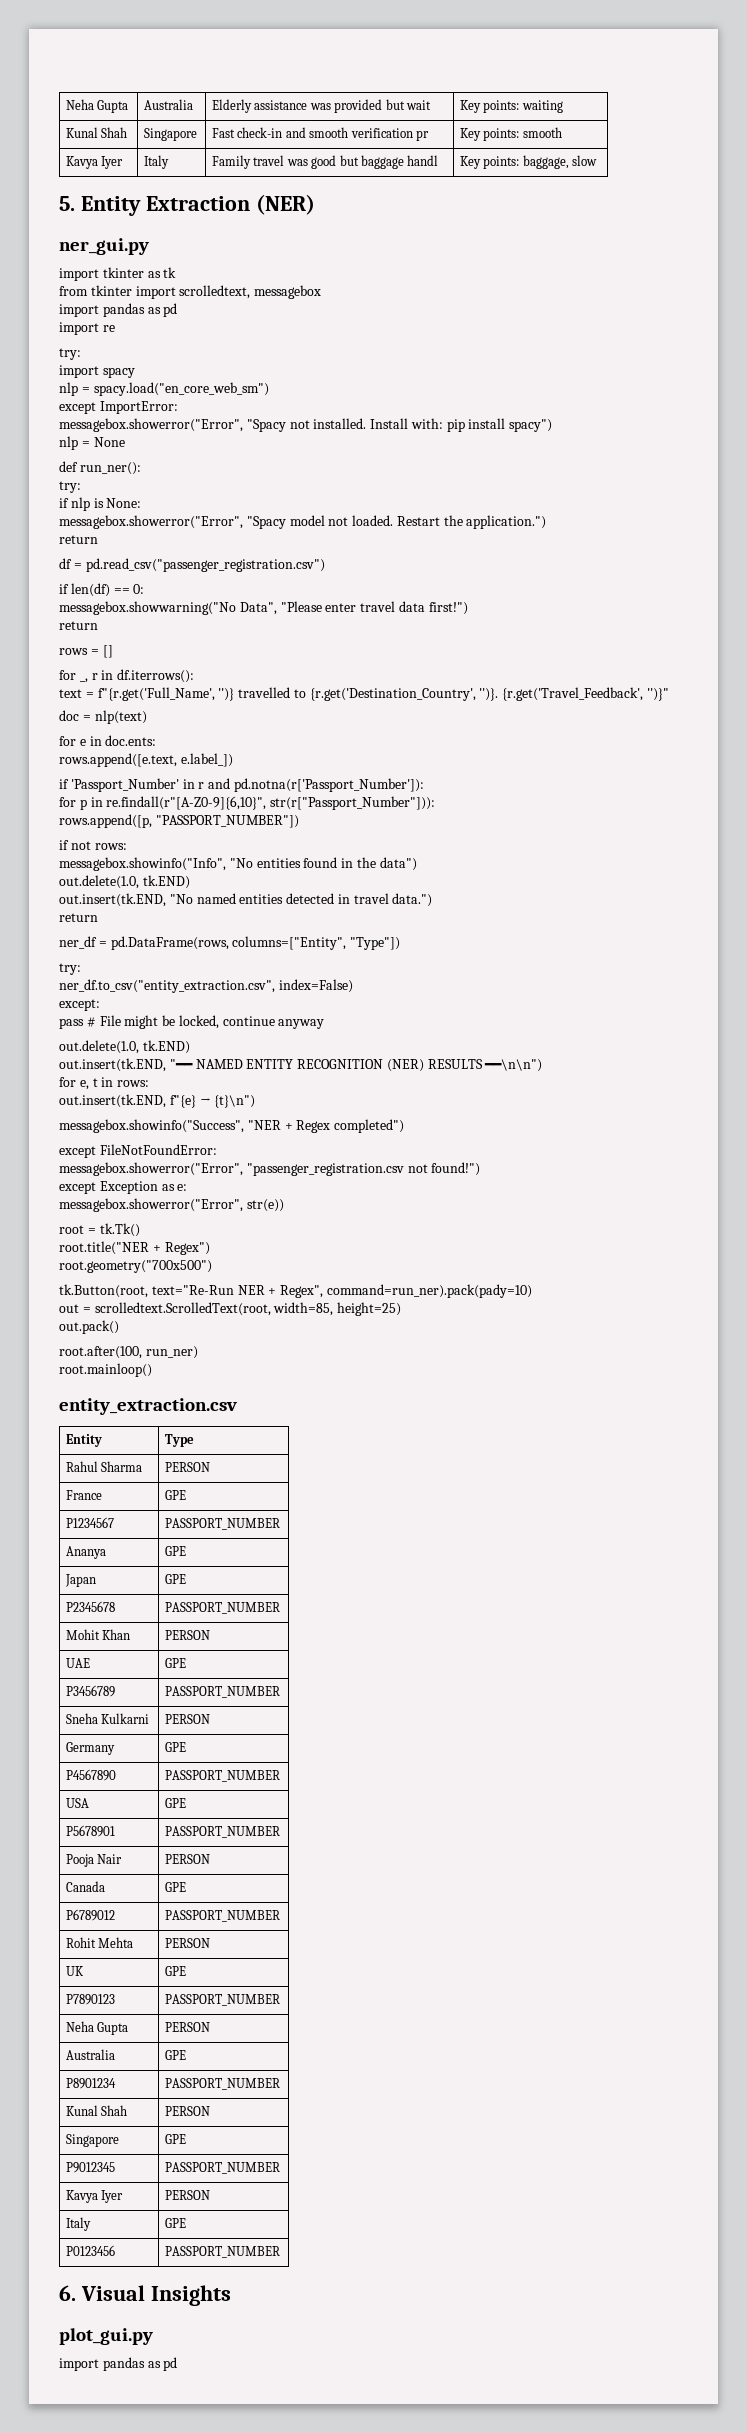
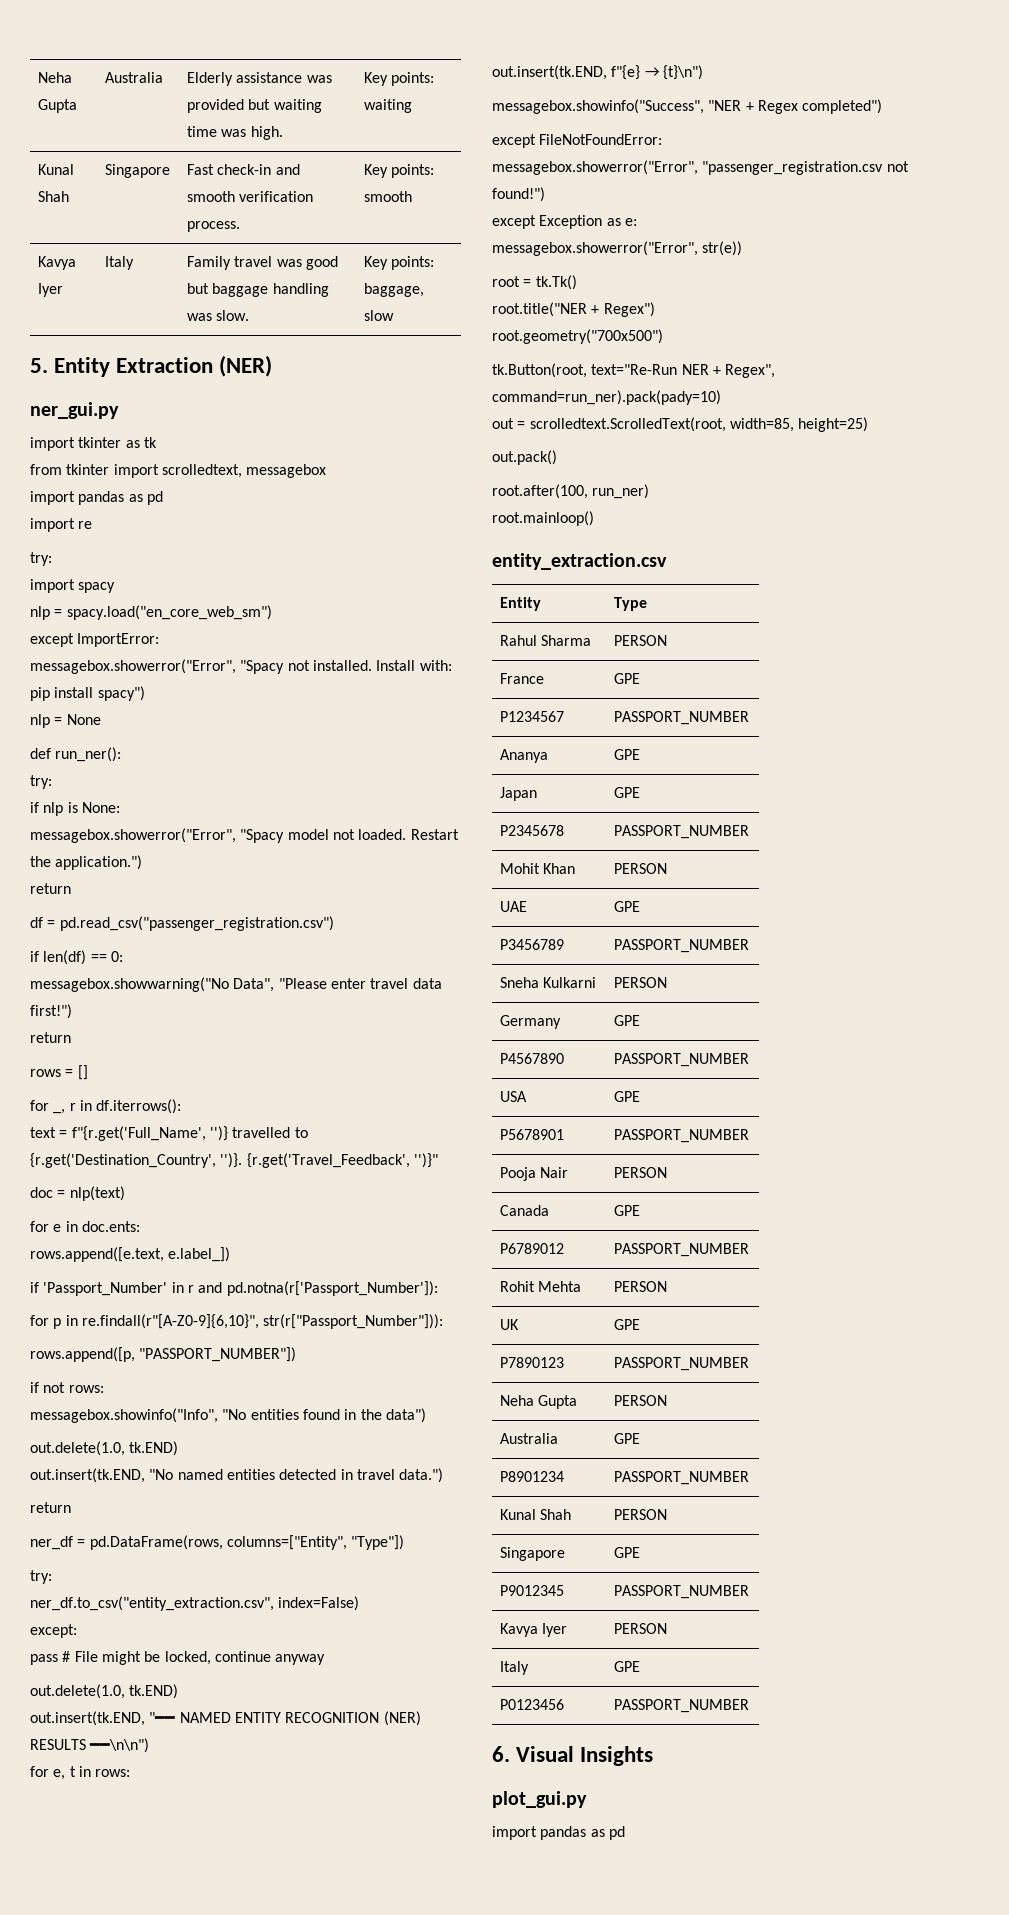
- Neha Gupta | Australia | Elderly assistance was provided but wait | Key points: waiting
+ Neha Gupta | Australia | Elderly assistance was provided but waiting time was high. | Key points: waiting
- Kunal Shah | Singapore | Fast check-in and smooth verification pr | Key points: smooth
+ Kunal Shah | Singapore | Fast check-in and smooth verification process. | Key points: smooth
- Kavya Iyer | Italy | Family travel was good but baggage handl | Key points: baggage, slow
+ Kavya Iyer | Italy | Family travel was good but baggage handling was slow. | Key points: baggage, slow

